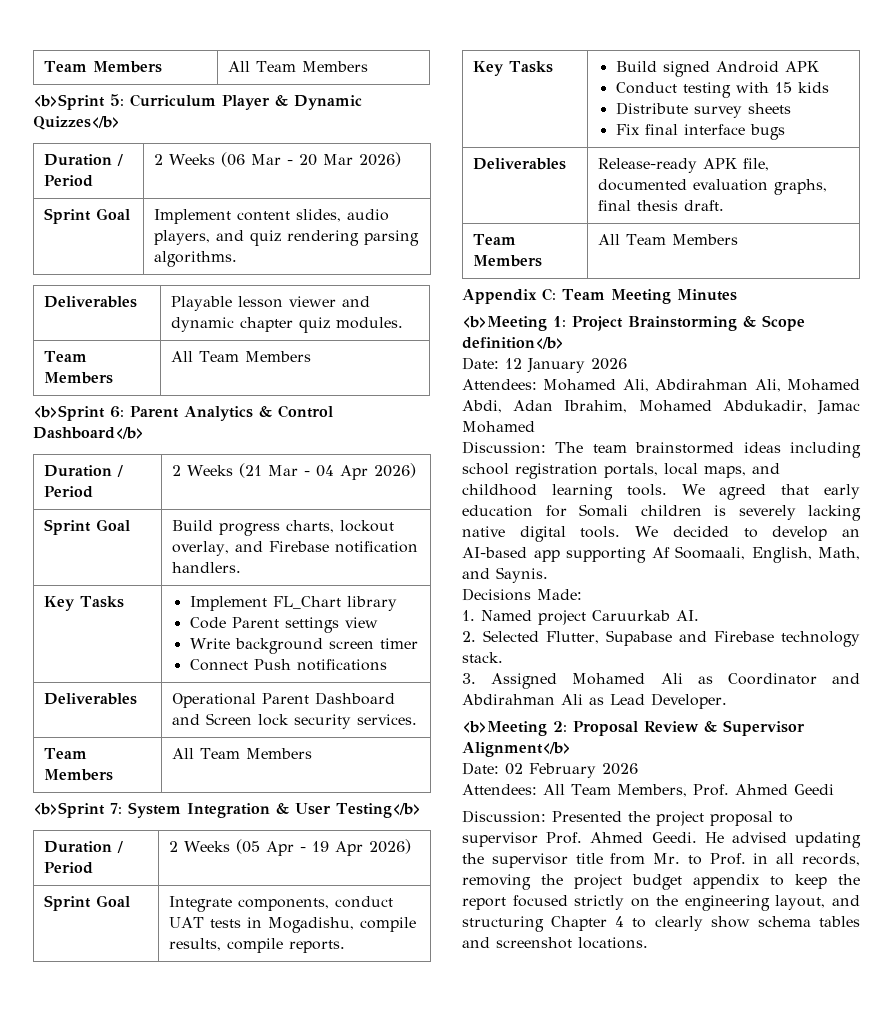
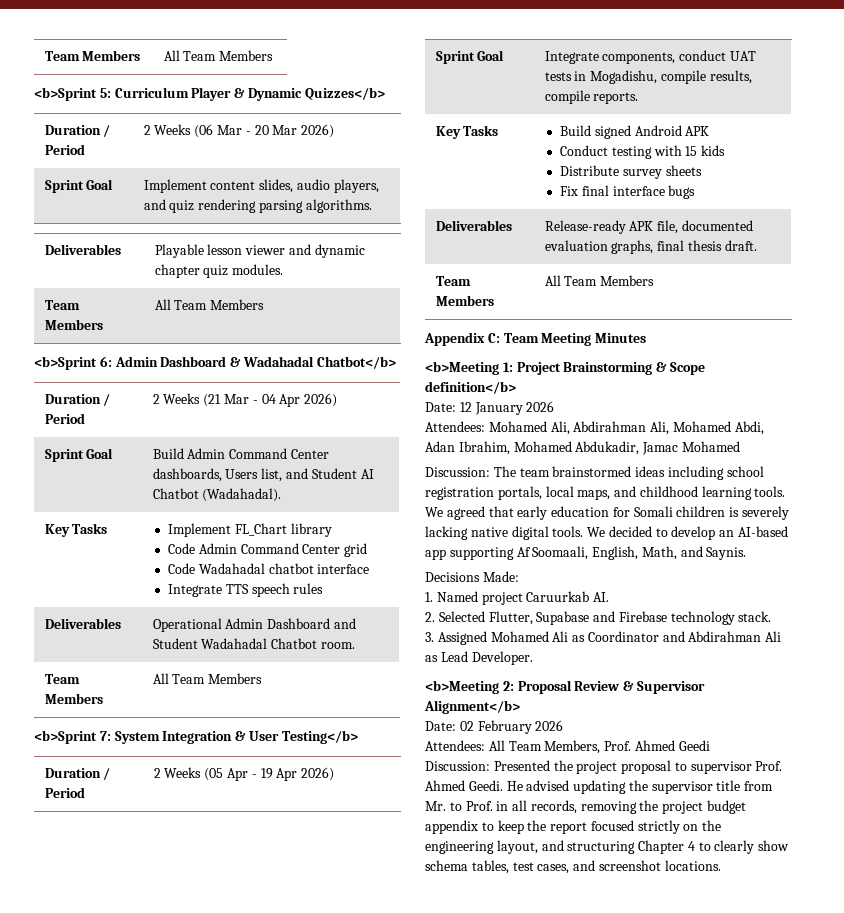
- <b>Sprint 6: Parent Analytics & Control Dashboard</b>
+ <b>Sprint 6: Admin Dashboard & Wadahadal Chatbot</b>
- Sprint Goal | Build progress charts, lockout overlay, and Firebase notification handlers.
+ Sprint Goal | Build Admin Command Center dashboards, Users list, and Student AI Chatbot (Wadahadal).
  Key Tasks | Implement FL_Chart library
- Code Parent settings view
- Write background screen timer
- Connect Push notifications
+ Code Admin Command Center grid
+ Code Wadahadal chatbot interface
+ Integrate TTS speech rules
- Deliverables | Operational Parent Dashboard and Screen lock security services.
+ Deliverables | Operational Admin Dashboard and Student Wadahadal Chatbot room.
- He advised updating the supervisor title from Mr. to Prof. in all records, removing the project budget appendix to keep the report focused strictly on the engineering layout, and structuring Chapter 4 to clearly show schema tables and screenshot locations.
+ He advised updating the supervisor title from Mr. to Prof. in all records, removing the project budget appendix to keep the report focused strictly on the engineering layout, and structuring Chapter 4 to clearly show schema tables, test cases, and screenshot locations.

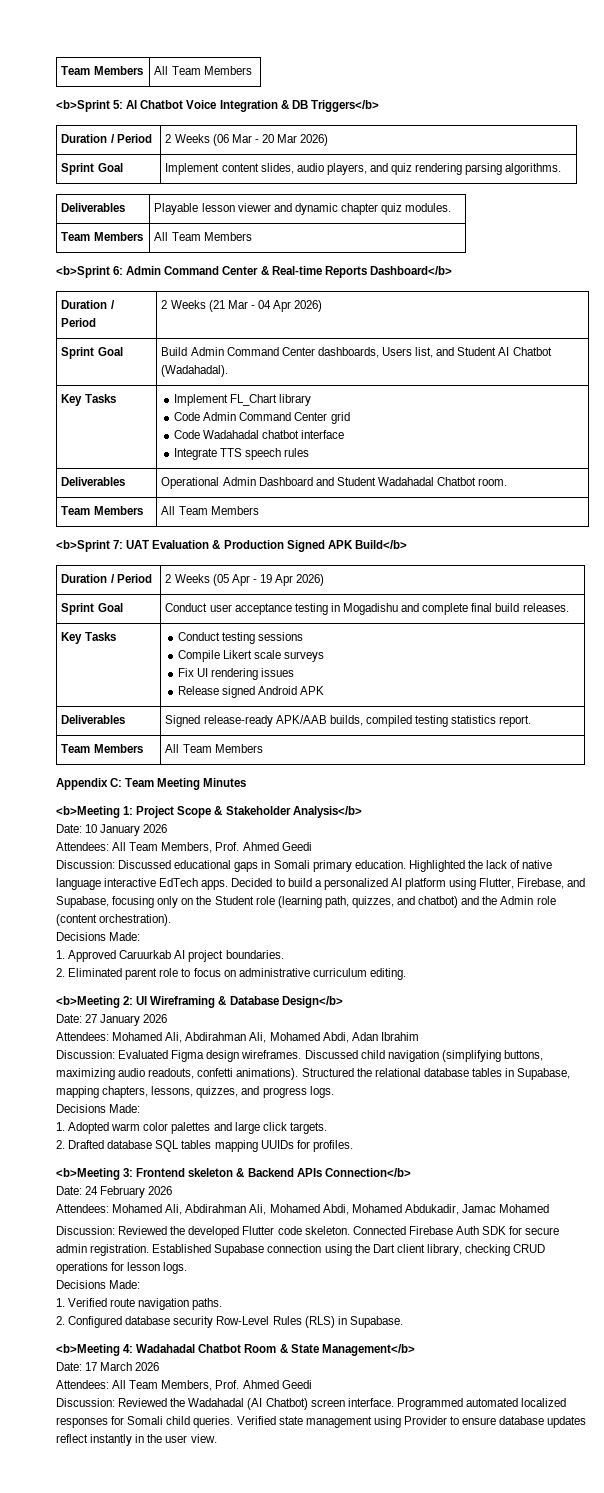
- <b>Sprint 5: Curriculum Player & Dynamic Quizzes</b>
+ <b>Sprint 5: AI Chatbot Voice Integration & DB Triggers</b>
- <b>Sprint 6: Admin Dashboard & Wadahadal Chatbot</b>
+ <b>Sprint 6: Admin Command Center & Real-time Reports Dashboard</b>
- <b>Sprint 7: System Integration & User Testing</b>
+ <b>Sprint 7: UAT Evaluation & Production Signed APK Build</b>
- Sprint Goal | Integrate components, conduct UAT tests in Mogadishu, compile results, compile reports.
- Key Tasks | Build signed Android APK
- Conduct testing with 15 kids
- Distribute survey sheets
- Fix final interface bugs
- Deliverables | Release-ready APK file, documented evaluation graphs, final thesis draft.
+ Sprint Goal | Conduct user acceptance testing in Mogadishu and complete final build releases.
+ Key Tasks | Conduct testing sessions
+ Compile Likert scale surveys
+ Fix UI rendering issues
+ Release signed Android APK
+ Deliverables | Signed release-ready APK/AAB builds, compiled testing statistics report.
- <b>Meeting 1: Project Brainstorming & Scope definition</b>
- Date: 12 January 2026
+ <b>Meeting 1: Project Scope & Stakeholder Analysis</b>
+ Date: 10 January 2026
+ Attendees: All Team Members, Prof. Ahmed Geedi
+ Discussion: Discussed educational gaps in Somali primary education. Highlighted the lack of native language interactive EdTech apps. Decided to build a personalized AI platform using Flutter, Firebase, and Supabase, focusing only on the Student role (learning path, quizzes, and chatbot) and the Admin role (content orchestration).
+ Decisions Made:
+ 1. Approved Caruurkab AI project boundaries.
+ 2. Eliminated parent role to focus on administrative curriculum editing.
+ <b>Meeting 2: UI Wireframing & Database Design</b>
+ Date: 27 January 2026
- Attendees: Mohamed Ali, Abdirahman Ali, Mohamed Abdi, Adan Ibrahim, Mohamed Abdukadir, Jamac Mohamed
+ Attendees: Mohamed Ali, Abdirahman Ali, Mohamed Abdi, Adan Ibrahim
+ Discussion: Evaluated Figma design wireframes. Discussed child navigation (simplifying buttons, maximizing audio readouts, confetti animations). Structured the relational database tables in Supabase, mapping chapters, lessons, quizzes, and progress logs.
+ Decisions Made:
+ 1. Adopted warm color palettes and large click targets.
+ 2. Drafted database SQL tables mapping UUIDs for profiles.
+ <b>Meeting 3: Frontend skeleton & Backend APIs Connection</b>
+ Date: 24 February 2026
+ Attendees: Mohamed Ali, Abdirahman Ali, Mohamed Abdi, Mohamed Abdukadir, Jamac Mohamed
- Discussion: The team brainstormed ideas including school registration portals, local maps, and childhood learning tools. We agreed that early education for Somali children is severely lacking native digital tools. We decided to develop an AI-based app supporting Af Soomaali, English, Math, and Saynis.
+ Discussion: Reviewed the developed Flutter code skeleton. Connected Firebase Auth SDK for secure admin registration. Established Supabase connection using the Dart client library, checking CRUD operations for lesson logs.
  Decisions Made:
- 1. Named project Caruurkab AI.
- 2. Selected Flutter, Supabase and Firebase technology stack.
- 3. Assigned Mohamed Ali as Coordinator and Abdirahman Ali as Lead Developer.
- <b>Meeting 2: Proposal Review & Supervisor Alignment</b>
- Date: 02 February 2026
+ 1. Verified route navigation paths.
+ 2. Configured database security Row-Level Rules (RLS) in Supabase.
+ <b>Meeting 4: Wadahadal Chatbot Room & State Management</b>
+ Date: 17 March 2026
  Attendees: All Team Members, Prof. Ahmed Geedi
- Discussion: Presented the project proposal to supervisor Prof. Ahmed Geedi. He advised updating the supervisor title from Mr. to Prof. in all records, removing the project budget appendix to keep the report focused strictly on the engineering layout, and structuring Chapter 4 to clearly show schema tables, test cases, and screenshot locations.
+ Discussion: Reviewed the Wadahadal (AI Chatbot) screen interface. Programmed automated localized responses for Somali child queries. Verified state management using Provider to ensure database updates reflect instantly in the user view.

